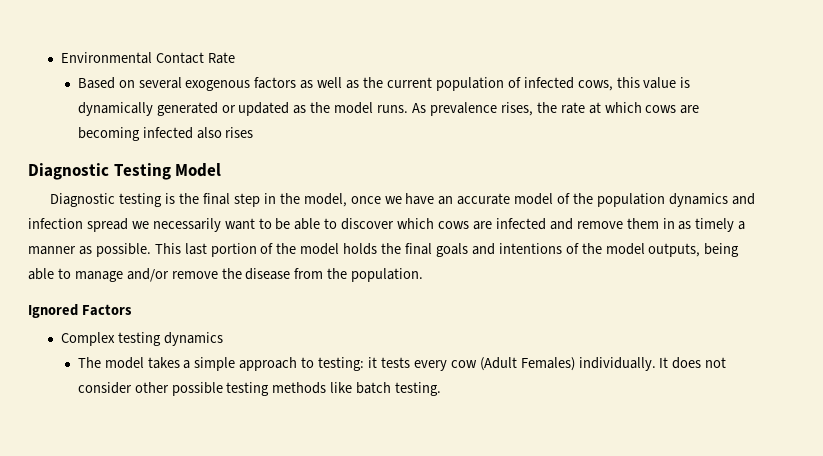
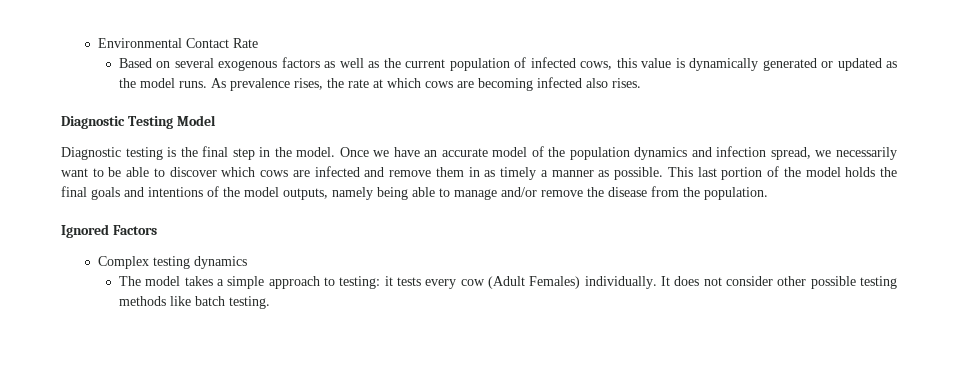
- As prevalence rises, the rate at which cows are becoming infected also rises
+ As prevalence rises, the rate at which cows are becoming infected also rises.
- Diagnostic testing is the final step in the model, once we have an accurate model of the population dynamics and infection spread we necessarily want to be able to discover which cows are infected and remove them in as timely a manner as possible.
+ Diagnostic testing is the final step in the model. Once we have an accurate model of the population dynamics and infection spread, we necessarily want to be able to discover which cows are infected and remove them in as timely a manner as possible.
- This last portion of the model holds the final goals and intentions of the model outputs, being able to manage and/or remove the disease from the population.
+ This last portion of the model holds the final goals and intentions of the model outputs, namely being able to manage and/or remove the disease from the population.

